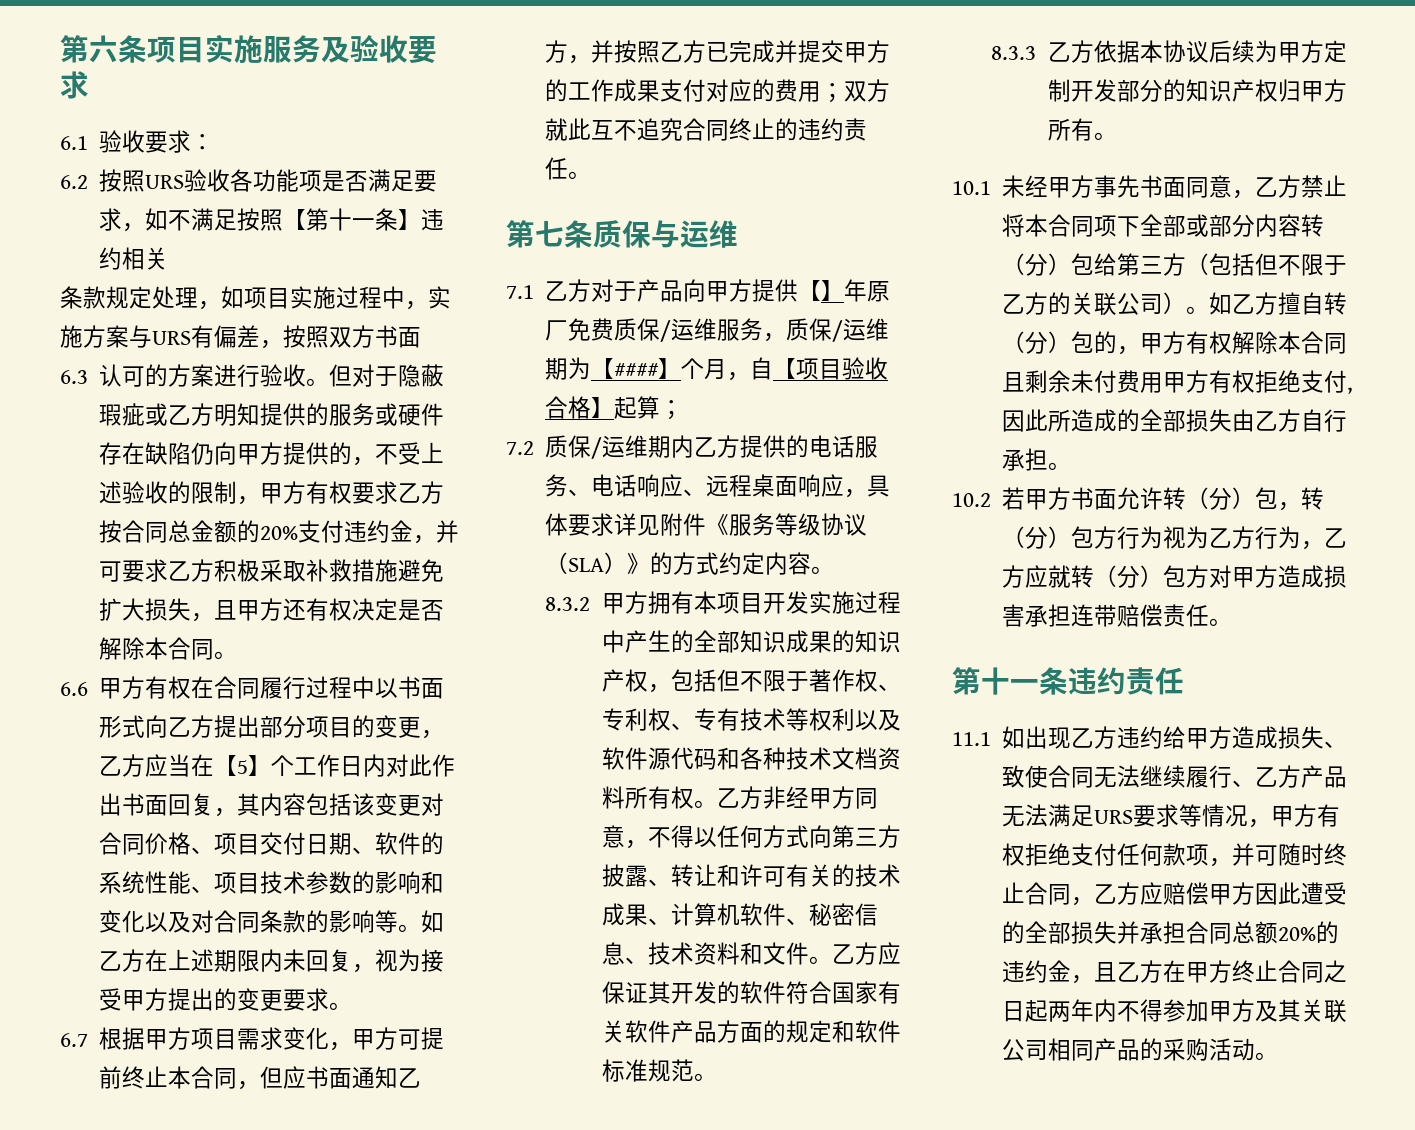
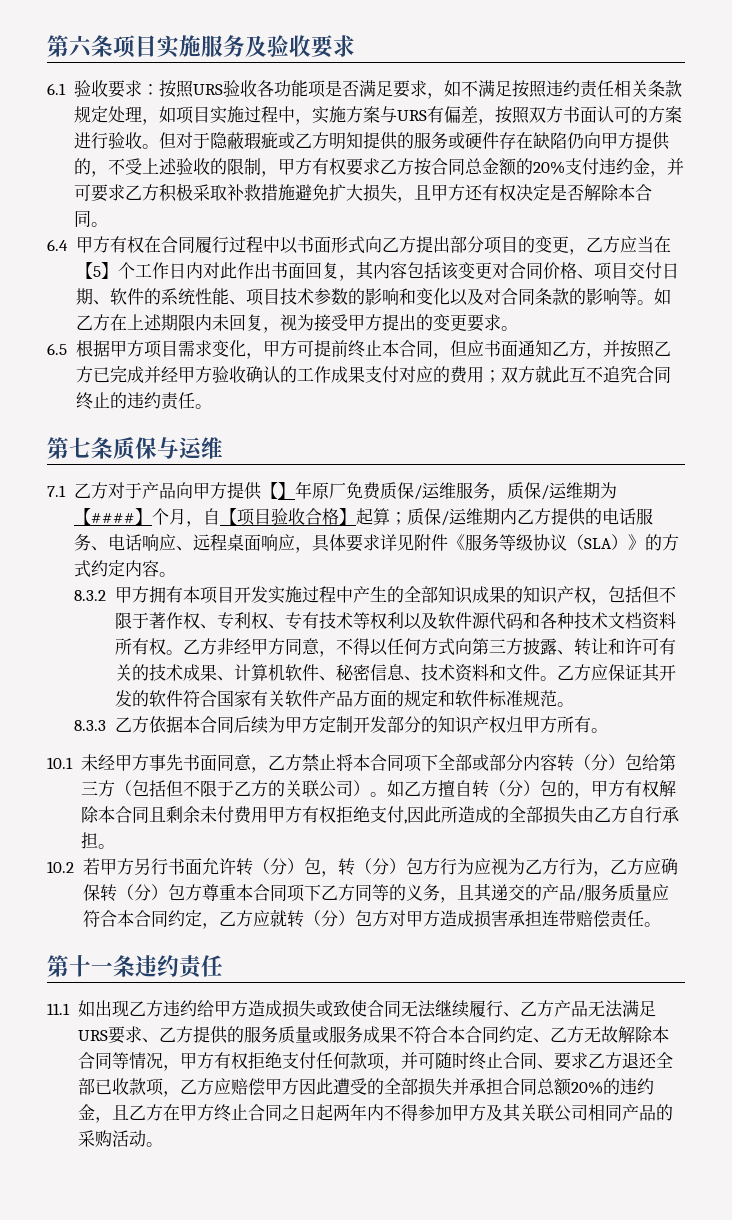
- 6.1验收要求：
- 6.2按照URS验收各功能项是否满足要求，如不满足按照【第十一条】违约相关
- 条款规定处理，如项目实施过程中，实施方案与URS有偏差，按照双方书面
- 6.3认可的方案进行验收。
+ 6.1验收要求：按照URS验收各功能项是否满足要求，如不满足按照违约责任相关条款规定处理，如项目实施过程中，实施方案与URS有偏差，按照双方书面认可的方案进行验收。
- 6.6甲方有权在合同履行过程中以书面形式向乙方提出部分项目的变更，乙方应当在【5】个工作日内对此作出书面回复，其内容包括该变更对合同价格、项目交付日期、软件的系统性能、项目技术参数的影响和变化以及对合同条款的影响等。
+ 6.4甲方有权在合同履行过程中以书面形式向乙方提出部分项目的变更，乙方应当在【5】个工作日内对此作出书面回复，其内容包括该变更对合同价格、项目交付日期、软件的系统性能、项目技术参数的影响和变化以及对合同条款的影响等。
- 6.7根据甲方项目需求变化，甲方可提前终止本合同，但应书面通知乙方，并按照乙方已完成并提交甲方的工作成果支付对应的费用；双方就此互不追究合同终止的违约责任。
+ 6.5根据甲方项目需求变化，甲方可提前终止本合同，但应书面通知乙方，并按照乙方已完成并经甲方验收确认的工作成果支付对应的费用；双方就此互不追究合同终止的违约责任。
- 7.1乙方对于产品向甲方提供【】年原厂免费质保/运维服务，质保/运维期为【####】个月，自【项目验收合格】起算；
- 7.2质保/运维期内乙方提供的电话服务、电话响应、远程桌面响应，具体要求详见附件《服务等级协议（SLA）》的方式约定内容。
+ 7.1乙方对于产品向甲方提供【】年原厂免费质保/运维服务，质保/运维期为【####】个月，自【项目验收合格】起算；质保/运维期内乙方提供的电话服务、电话响应、远程桌面响应，具体要求详见附件《服务等级协议（SLA）》的方式约定内容。
- 8.3.3乙方依据本协议后续为甲方定制开发部分的知识产权归甲方所有。
+ 8.3.3乙方依据本合同后续为甲方定制开发部分的知识产权归甲方所有。
- 10.2若甲方书面允许转（分）包，转（分）包方行为视为乙方行为，乙方应就转（分）包方对甲方造成损害承担连带赔偿责任。
+ 10.2若甲方另行书面允许转（分）包，转（分）包方行为应视为乙方行为，乙方应确保转（分）包方尊重本合同项下乙方同等的义务，且其递交的产品/服务质量应符合本合同约定，乙方应就转（分）包方对甲方造成损害承担连带赔偿责任。
- 11.1如出现乙方违约给甲方造成损失、致使合同无法继续履行、乙方产品无法满足URS要求等情况，甲方有权拒绝支付任何款项，并可随时终止合同，乙方应赔偿甲方因此遭受的全部损失并承担合同总额20%的违约金，且乙方在甲方终止合同之日起两年内不得参加甲方及其关联公司相同产品的采购活动。
+ 11.1如出现乙方违约给甲方造成损失或致使合同无法继续履行、乙方产品无法满足URS要求、乙方提供的服务质量或服务成果不符合本合同约定、乙方无故解除本合同等情况，甲方有权拒绝支付任何款项，并可随时终止合同、要求乙方退还全部已收款项，乙方应赔偿甲方因此遭受的全部损失并承担合同总额20%的违约金，且乙方在甲方终止合同之日起两年内不得参加甲方及其关联公司相同产品的采购活动。

